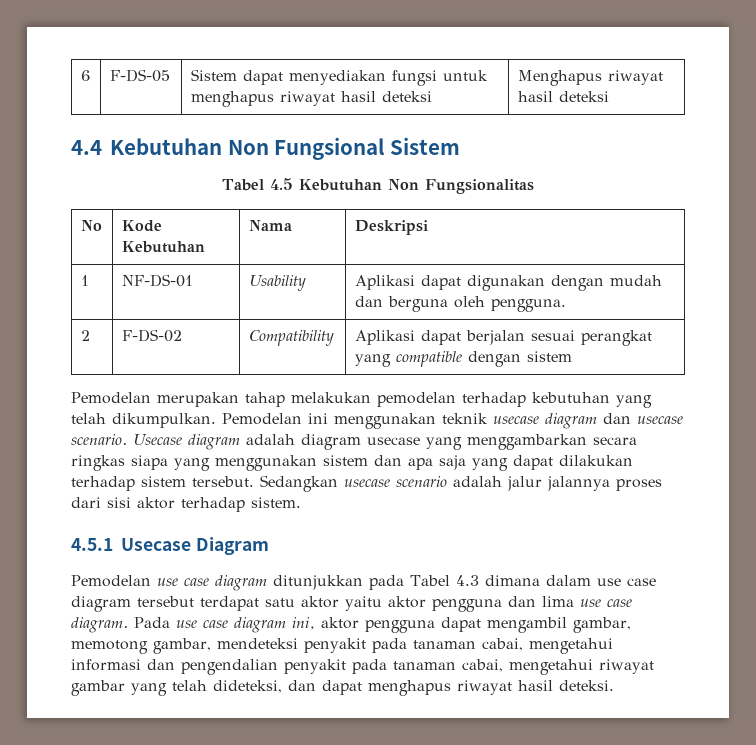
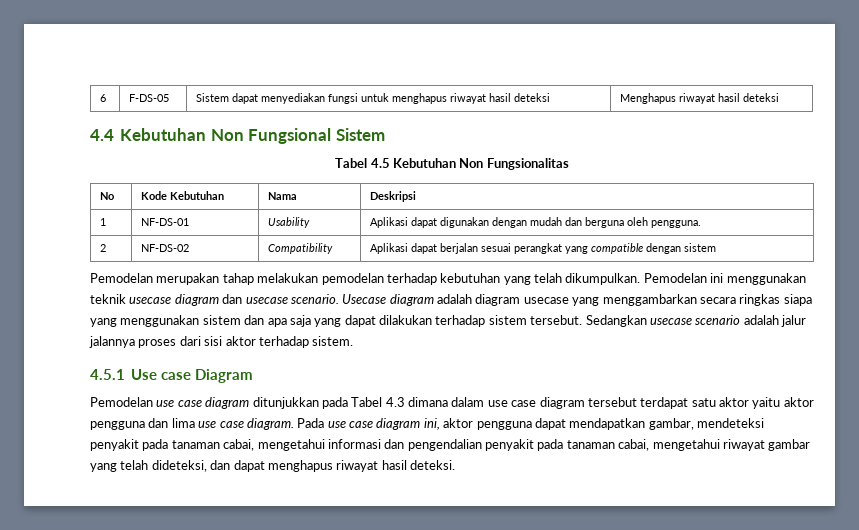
- 2 | F-DS-02 | Compatibility | Aplikasi dapat berjalan sesuai perangkat yang compatible dengan sistem
+ 2 | NF-DS-02 | Compatibility | Aplikasi dapat berjalan sesuai perangkat yang compatible dengan sistem
- 4.5.1 Usecase Diagram
+ 4.5.1 Use case Diagram
- Pada use case diagram ini, aktor pengguna dapat mengambil gambar, memotong gambar, mendeteksi penyakit pada tanaman cabai, mengetahui informasi dan pengendalian penyakit pada tanaman cabai, mengetahui riwayat gambar yang telah dideteksi, dan dapat menghapus riwayat hasil deteksi.
+ Pada use case diagram ini, aktor pengguna dapat mendapatkan gambar, mendeteksi penyakit pada tanaman cabai, mengetahui informasi dan pengendalian penyakit pada tanaman cabai, mengetahui riwayat gambar yang telah dideteksi, dan dapat menghapus riwayat hasil deteksi.

